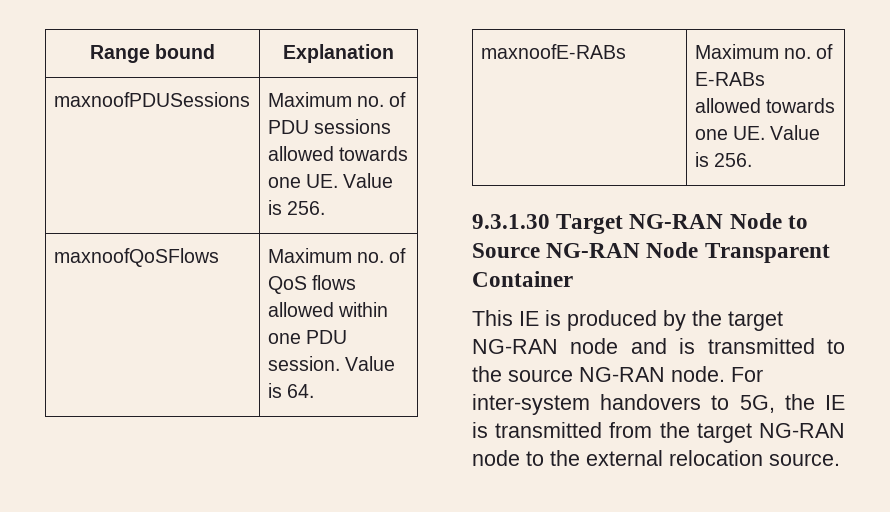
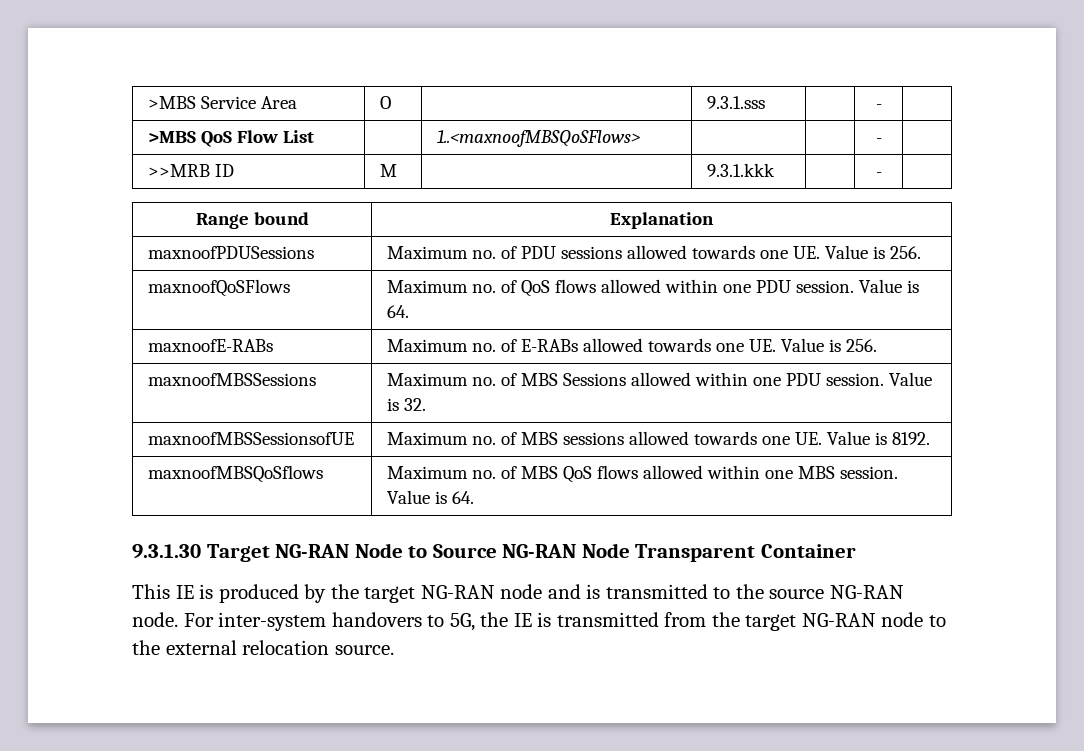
+ >MBS Service Area | O | | 9.3.1.sss | | - |
+ >MBS QoS Flow List | | 1..<maxnoofMBSQoSFlows> | | | - |
+ >>MRB ID | M | | 9.3.1.kkk | | - |
+ maxnoofMBSSessions | Maximum no. of MBS Sessions allowed within one PDU session. Value is 32.
+ maxnoofMBSSessionsofUE | Maximum no. of MBS sessions allowed towards one UE. Value is 8192.
+ maxnoofMBSQoSflows | Maximum no. of MBS QoS flows allowed within one MBS session. Value is 64.

